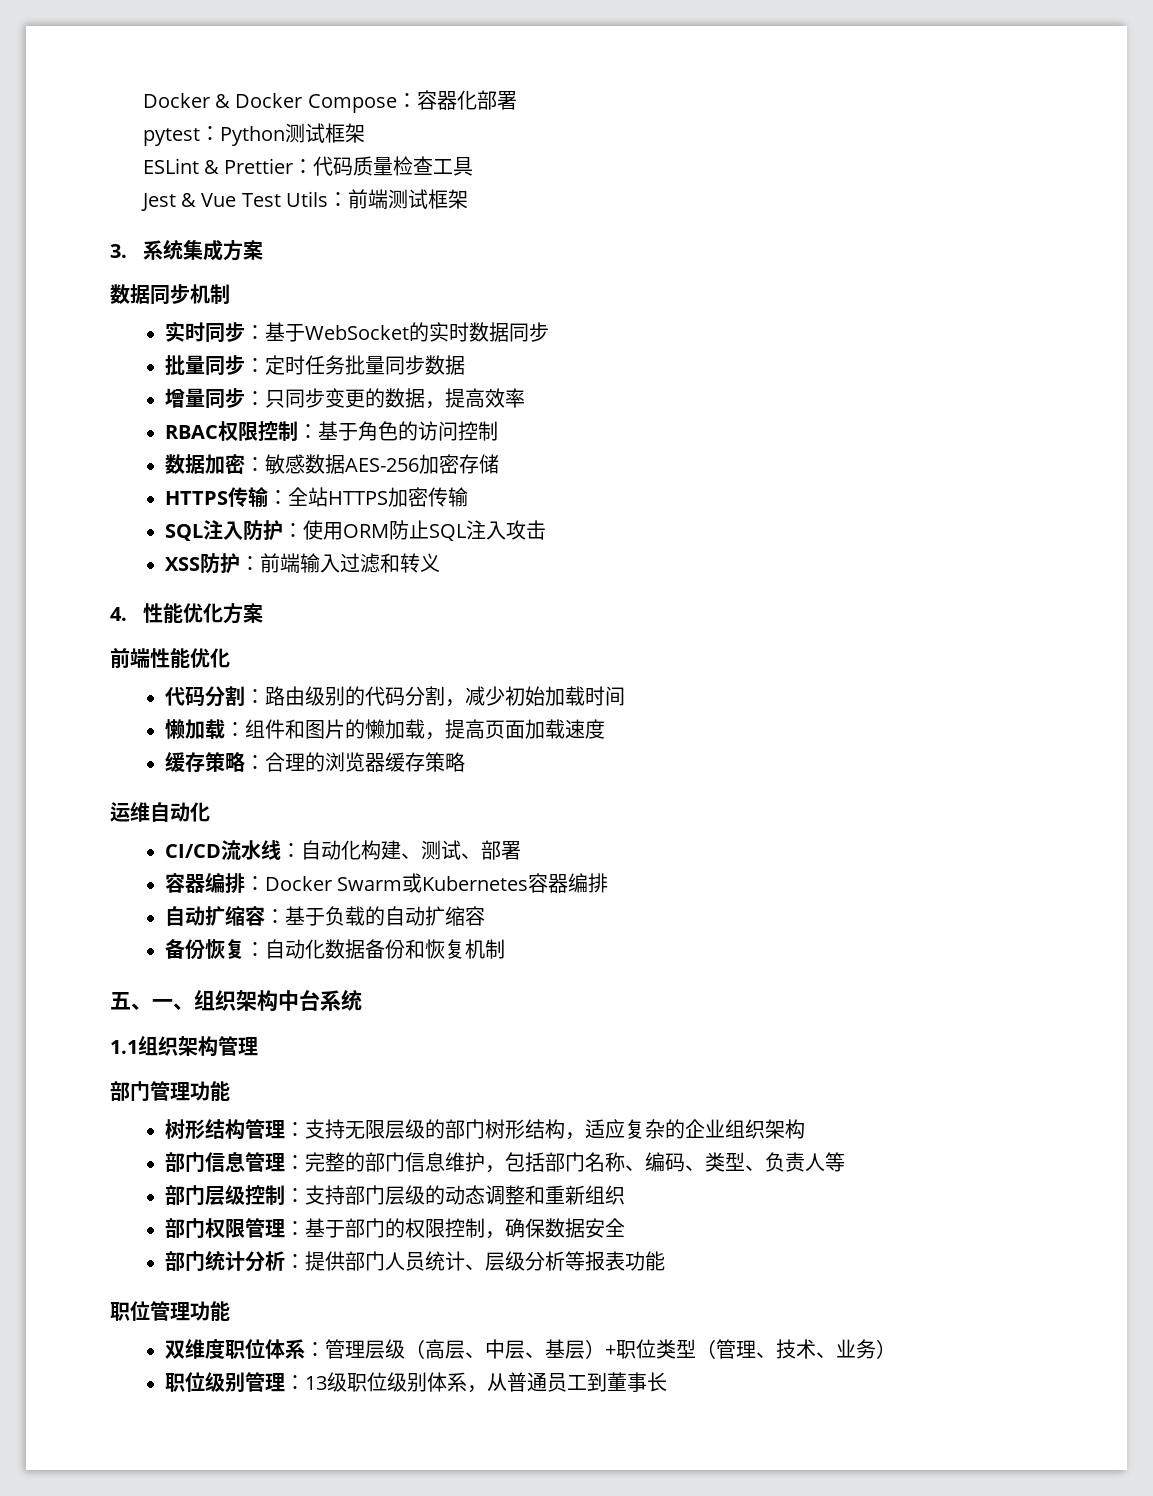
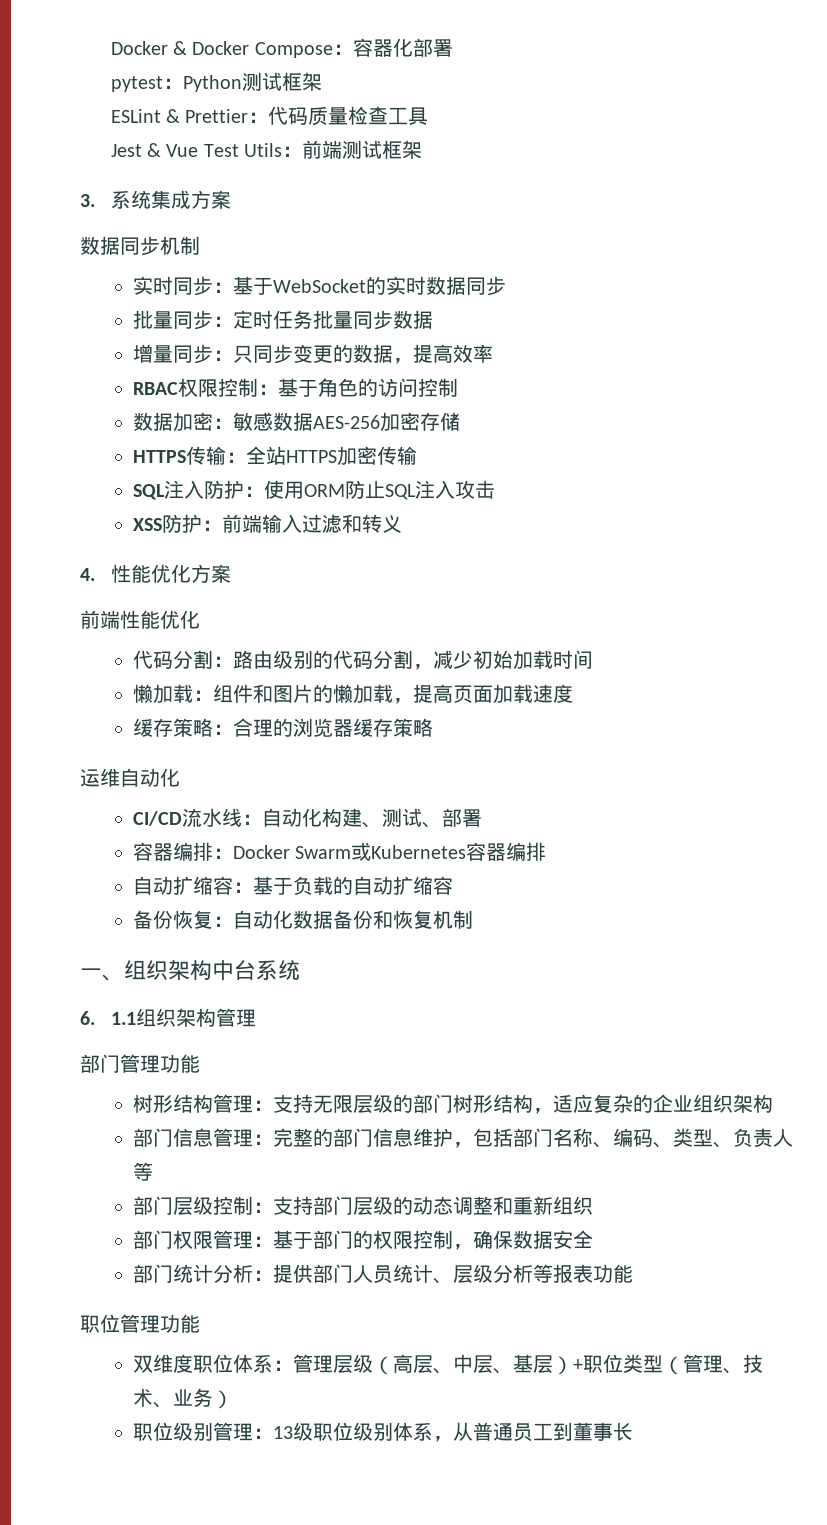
- 五、一、组织架构中台系统
+ 一、组织架构中台系统
- 1.1组织架构管理
+ 6. 1.1组织架构管理

